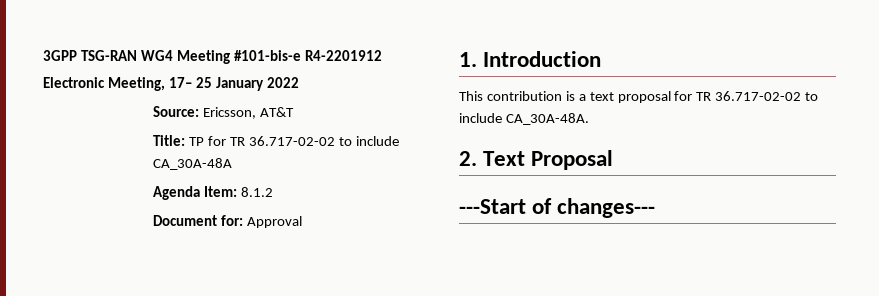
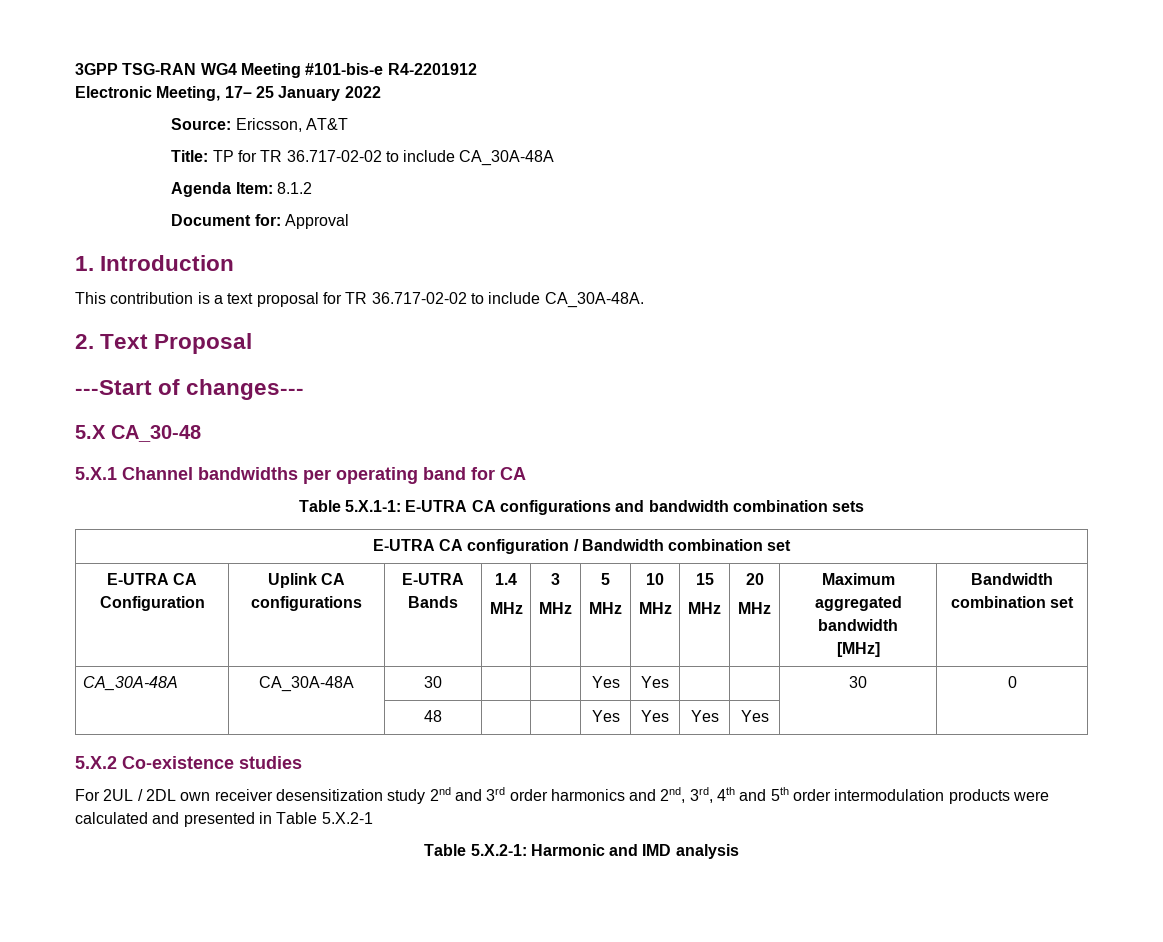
+ 5.X CA_30-48
+ 5.X.1 Channel bandwidths per operating band for CA
+ Table 5.X.1-1: E-UTRA CA configurations and bandwidth combination sets
+ E-UTRA CA configuration / Bandwidth combination set
+ E-UTRA CA Configuration | Uplink CA configurations | E-UTRA Bands | 1.4
+ MHz | 3
+ MHz | 5
+ MHz | 10
+ MHz | 15
+ MHz | 20
+ MHz | Maximum aggregated bandwidth
+ [MHz] | Bandwidth combination set
+ CA_30A-48A | CA_30A-48A | 30 | | | Yes | Yes | | | 30 | 0
+ | | 48 | | | Yes | Yes | Yes | Yes | |
+ 5.X.2 Co-existence studies
+ For 2UL / 2DL own receiver desensitization study 2nd and 3rd order harmonics and 2nd, 3rd, 4th and 5th order intermodulation products were calculated and presented in Table 5.X.2-1
+ Table 5.X.2-1: Harmonic and IMD analysis

